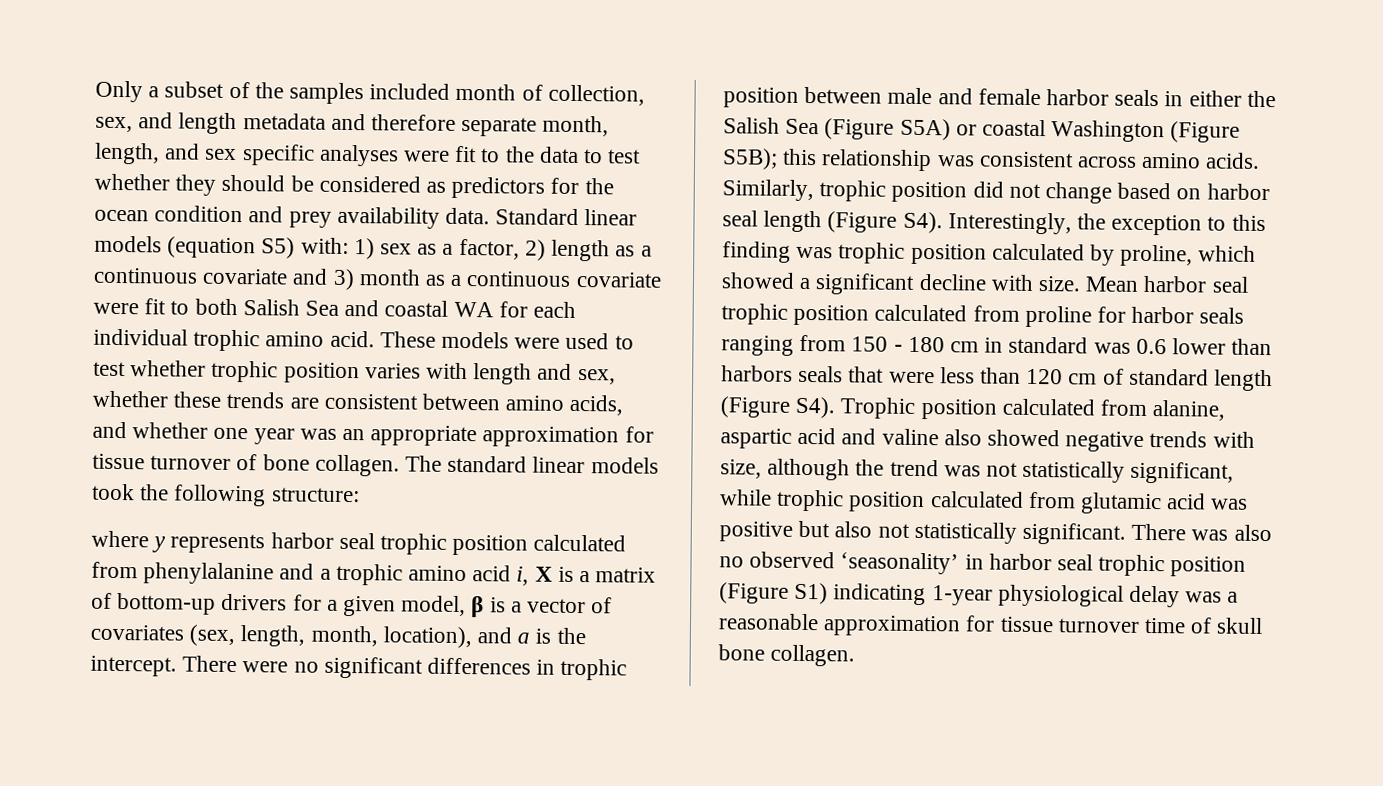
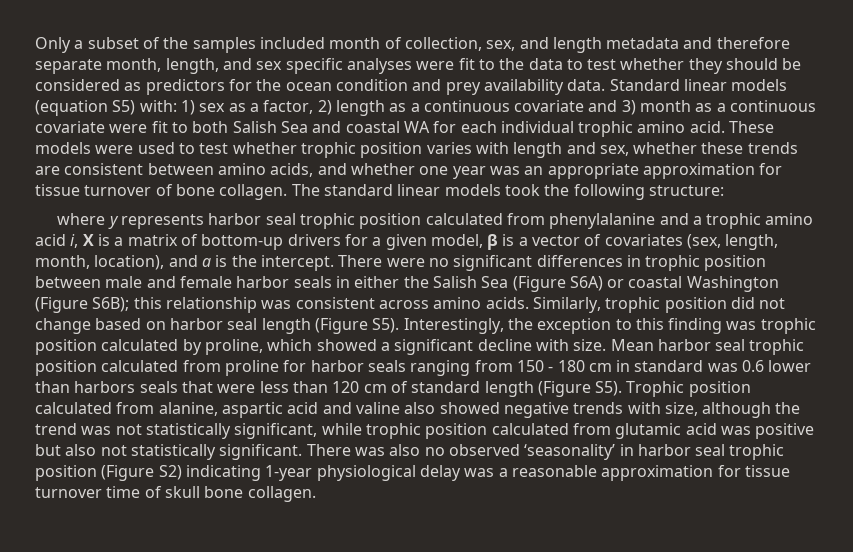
- There were no significant differences in trophic position between male and female harbor seals in either the Salish Sea (Figure S5A) or coastal Washington (Figure S5B); this relationship was consistent across amino acids.
+ There were no significant differences in trophic position between male and female harbor seals in either the Salish Sea (Figure S6A) or coastal Washington (Figure S6B); this relationship was consistent across amino acids.
- Similarly, trophic position did not change based on harbor seal length (Figure S4). Interestingly, the exception to this finding was trophic position calculated by proline, which showed a significant decline with size.
+ Similarly, trophic position did not change based on harbor seal length (Figure S5). Interestingly, the exception to this finding was trophic position calculated by proline, which showed a significant decline with size.
- Mean harbor seal trophic position calculated from proline for harbor seals ranging from 150 - 180 cm in standard was 0.6 lower than harbors seals that were less than 120 cm of standard length (Figure S4). Trophic position calculated from alanine, aspartic acid and valine also showed negative trends with size, although the trend was not statistically significant, while trophic position calculated from glutamic acid was positive but also not statistically significant.
+ Mean harbor seal trophic position calculated from proline for harbor seals ranging from 150 - 180 cm in standard was 0.6 lower than harbors seals that were less than 120 cm of standard length (Figure S5). Trophic position calculated from alanine, aspartic acid and valine also showed negative trends with size, although the trend was not statistically significant, while trophic position calculated from glutamic acid was positive but also not statistically significant.
- There was also no observed ‘seasonality’ in harbor seal trophic position (Figure S1) indicating 1-year physiological delay was a reasonable approximation for tissue turnover time of skull bone collagen.
+ There was also no observed ‘seasonality’ in harbor seal trophic position (Figure S2) indicating 1-year physiological delay was a reasonable approximation for tissue turnover time of skull bone collagen.

